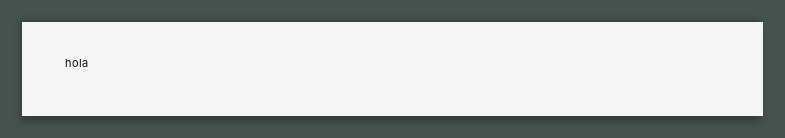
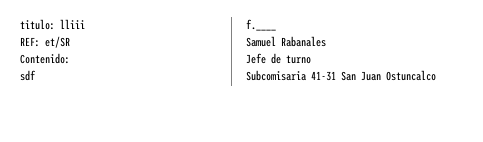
- hola
+ titulo: lliii
+ REF: et/SR
+ Contenido:
+ sdf
+ f.____
+ Samuel Rabanales
+ Jefe de turno
+ Subcomisaria 41-31 San Juan Ostuncalco

